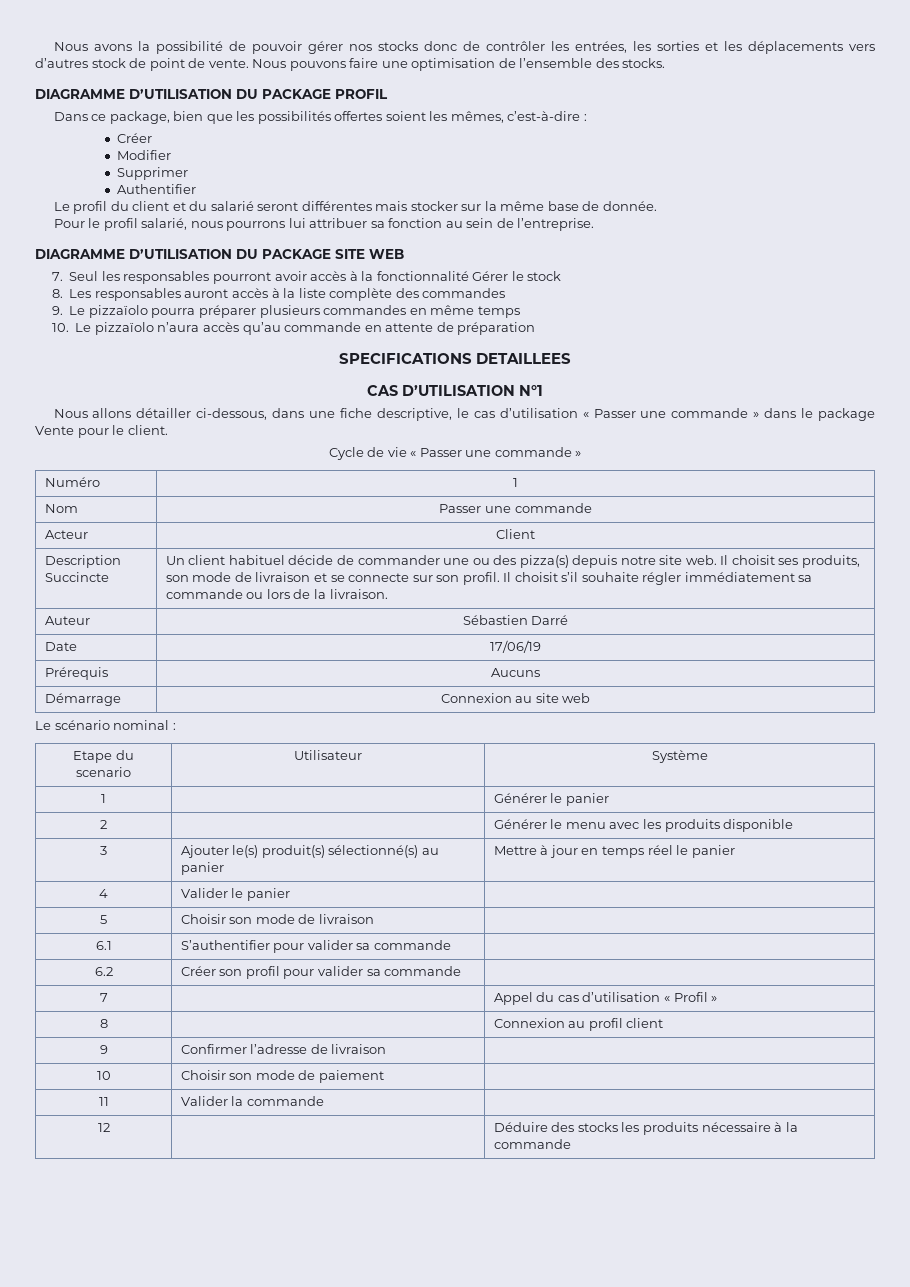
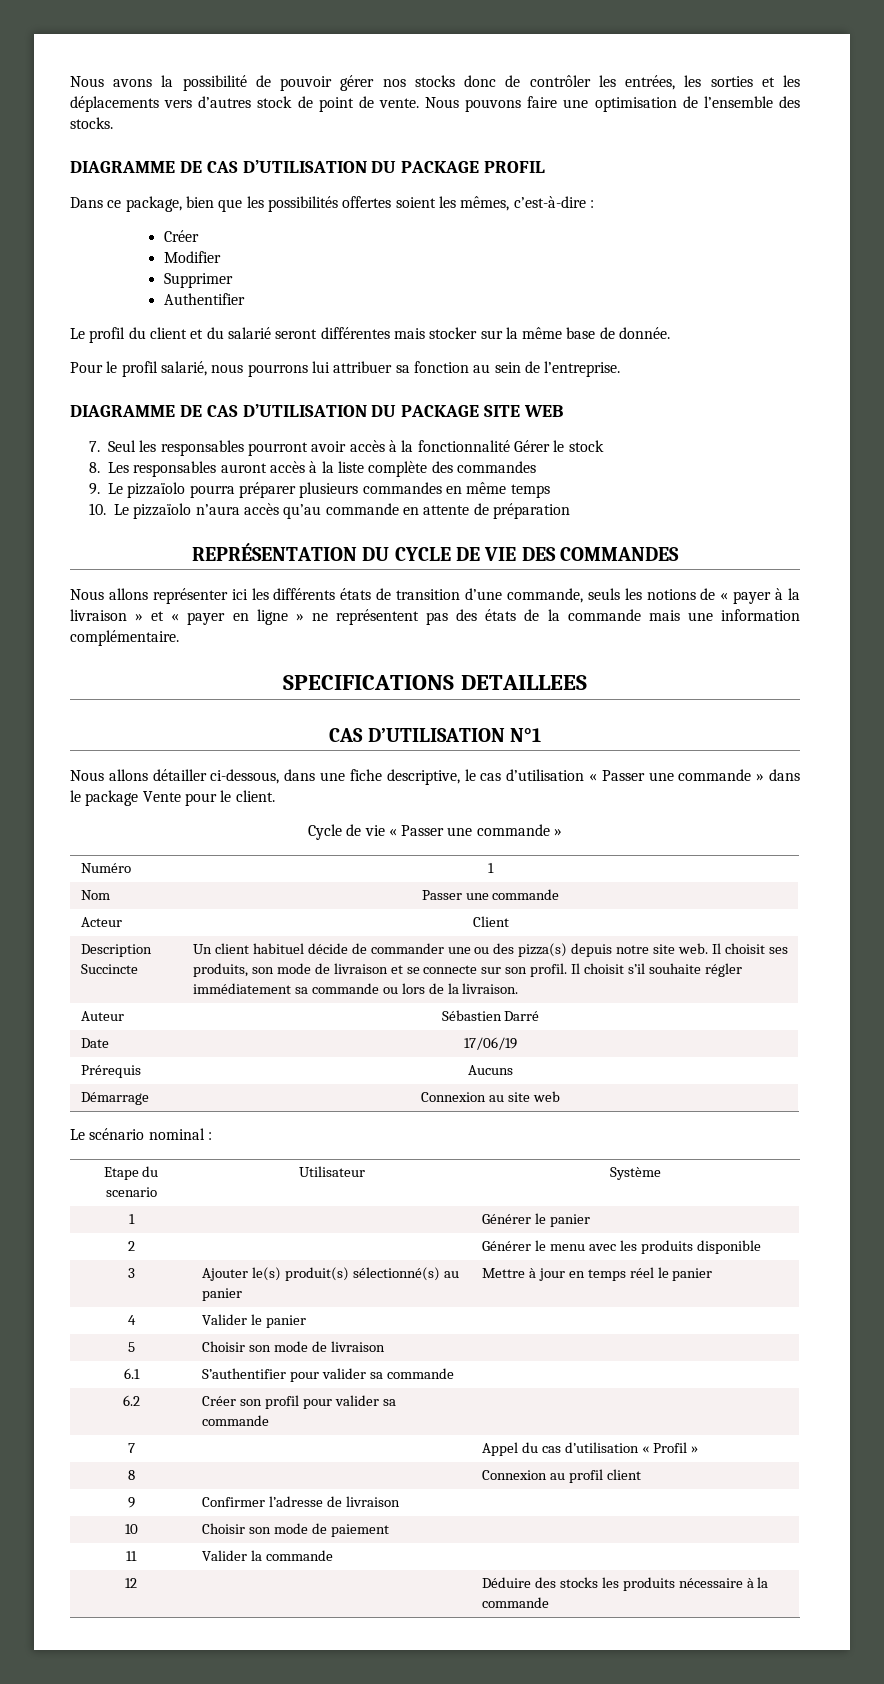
- DIAGRAMME D’UTILISATION DU PACKAGE PROFIL
+ DIAGRAMME DE CAS D’UTILISATION DU PACKAGE PROFIL
- DIAGRAMME D’UTILISATION DU PACKAGE SITE WEB
+ DIAGRAMME DE CAS D’UTILISATION DU PACKAGE SITE WEB
+ REPRÉSENTATION DU CYCLE DE VIE DES COMMANDES
+ Nous allons représenter ici les différents états de transition d’une commande, seuls les notions de « payer à la livraison » et « payer en ligne » ne représentent pas des états de la commande mais une information complémentaire.

